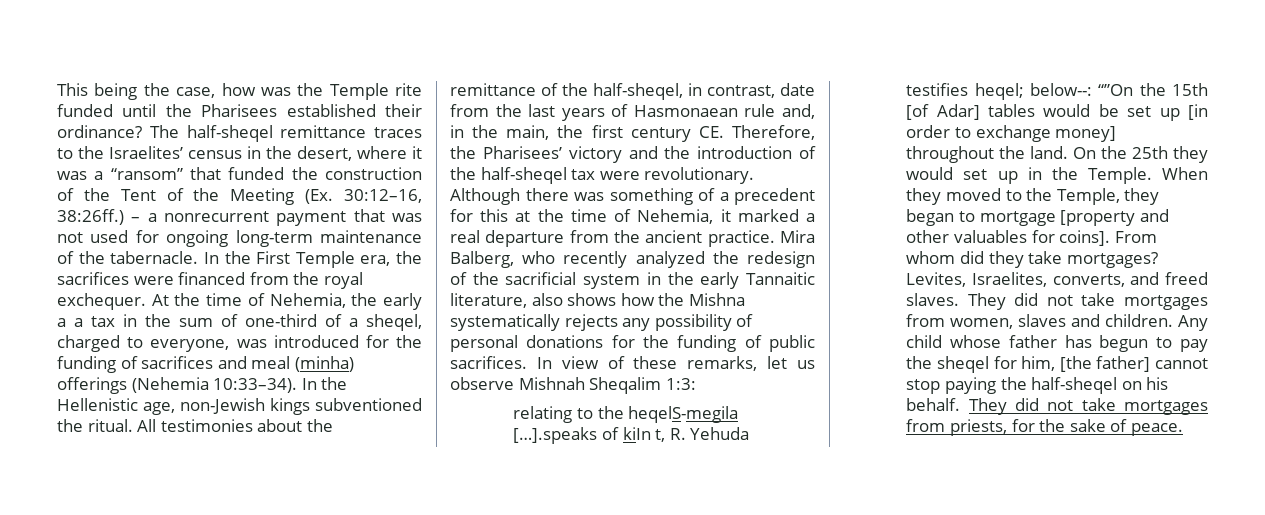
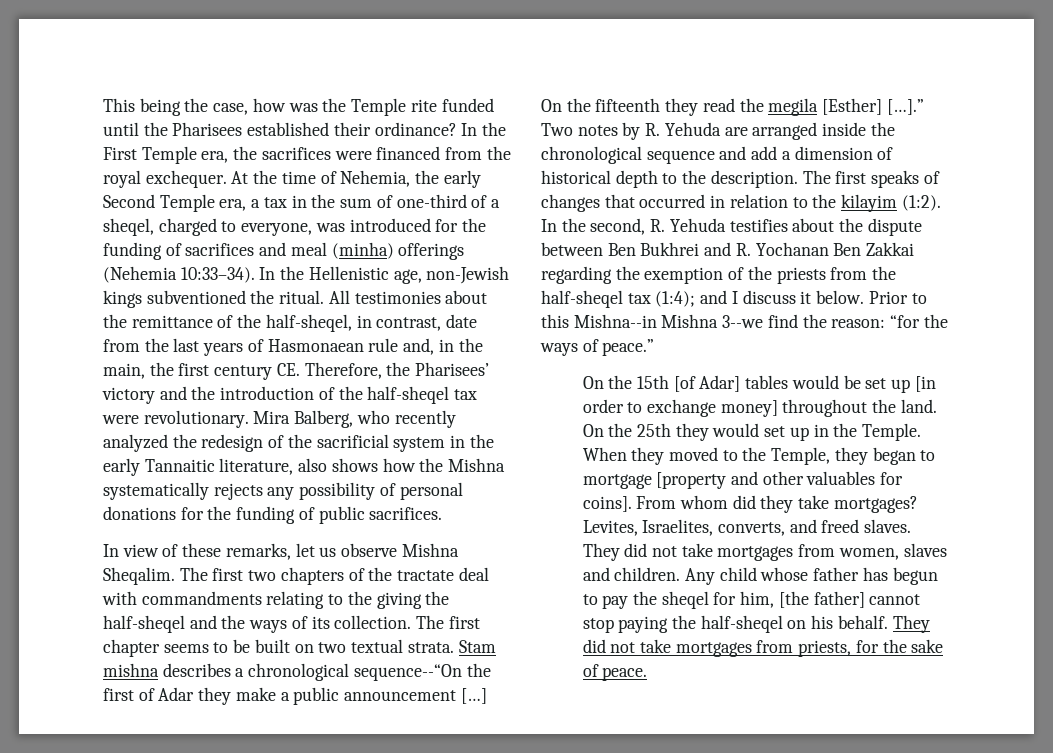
- The half-sheqel remittance traces to the Israelites’ census in the desert, where it was a “ransom” that funded the construction of the Tent of the Meeting (Ex. 30:12–16, 38:26ff.) – a nonrecurrent payment that was not used for ongoing long-term maintenance of the tabernacle.
- At the time of Nehemia, the early a a tax in the sum of one-third of a sheqel, charged to everyone, was introduced for the funding of sacrifices and meal (minha) offerings (Nehemia 10:33–34).
+ At the time of Nehemia, the early Second Temple era, a tax in the sum of one-third of a sheqel, charged to everyone, was introduced for the funding of sacrifices and meal (minha) offerings (Nehemia 10:33–34).
- Although there was something of a precedent for this at the time of Nehemia, it marked a real departure from the ancient practice.
- Mira Balberg, who recently analyzed the redesign of the sacrificial system in the early Tannaitic literature, also shows how the Mishna systematically rejects any possibility of personal donations for the funding of public sacrifices. In view of these remarks, let us observe Mishnah Sheqalim 1:3:
- relating to the heqelS-megila […].speaks of kiIn t, R. Yehuda testifies heqel; below--: “”On the 15th [of Adar] tables would be set up [in order to exchange money] throughout the land.
+ Mira Balberg, who recently analyzed the redesign of the sacrificial system in the early Tannaitic literature, also shows how the Mishna systematically rejects any possibility of personal donations for the funding of public sacrifices.
+ In view of these remarks, let us observe Mishna Sheqalim. The first two chapters of the tractate deal with commandments relating to the giving the half-sheqel and the ways of its collection. The first chapter seems to be built on two textual strata. Stam mishna describes a chronological sequence--“On the first of Adar they make a public announcement […] On the fifteenth they read the megila [Esther] […].” Two notes by R. Yehuda are arranged inside the chronological sequence and add a dimension of historical depth to the description. The first speaks of changes that occurred in relation to the kilayim (1:2). In the second, R. Yehuda testifies about the dispute between Ben Bukhrei and R. Yochanan Ben Zakkai regarding the exemption of the priests from the half-sheqel tax (1:4); and I discuss it below. Prior to this Mishna--in Mishna 3--we find the reason: “for the ways of peace.”
+ On the 15th [of Adar] tables would be set up [in order to exchange money] throughout the land.

